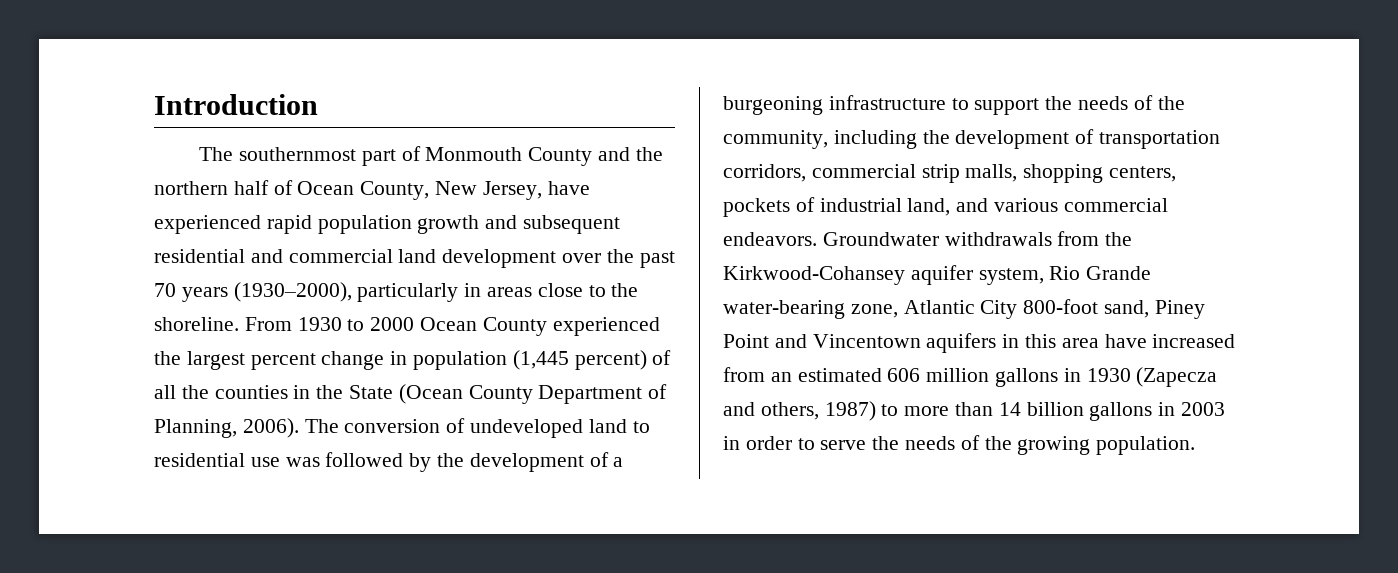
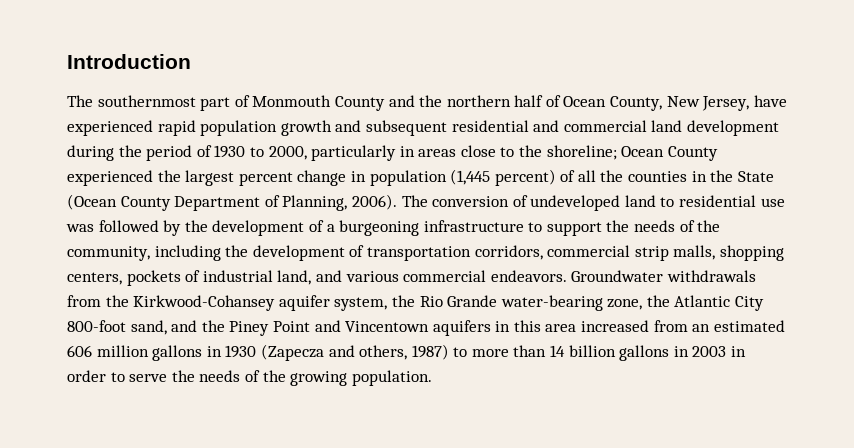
- The southernmost part of Monmouth County and the northern half of Ocean County, New Jersey, have experienced rapid population growth and subsequent residential and commercial land development over the past 70 years (1930–2000), particularly in areas close to the shoreline. From 1930 to 2000 Ocean County experienced the largest percent change in population (1,445 percent) of all the counties in the State (Ocean County Department of Planning, 2006).
+ The southernmost part of Monmouth County and the northern half of Ocean County, New Jersey, have experienced rapid population growth and subsequent residential and commercial land development during the period of 1930 to 2000, particularly in areas close to the shoreline; Ocean County experienced the largest percent change in population (1,445 percent) of all the counties in the State (Ocean County Department of Planning, 2006).
- Groundwater withdrawals from the Kirkwood-Cohansey aquifer system, Rio Grande water-bearing zone, Atlantic City 800-foot sand, Piney Point and Vincentown aquifers in this area have increased from an estimated 606 million gallons in 1930 (Zapecza and others, 1987) to more than 14 billion gallons in 2003 in order to serve the needs of the growing population.
+ Groundwater withdrawals from the Kirkwood-Cohansey aquifer system, the Rio Grande water-bearing zone, the Atlantic City 800-foot sand, and the Piney Point and Vincentown aquifers in this area increased from an estimated 606 million gallons in 1930 (Zapecza and others, 1987) to more than 14 billion gallons in 2003 in order to serve the needs of the growing population.

